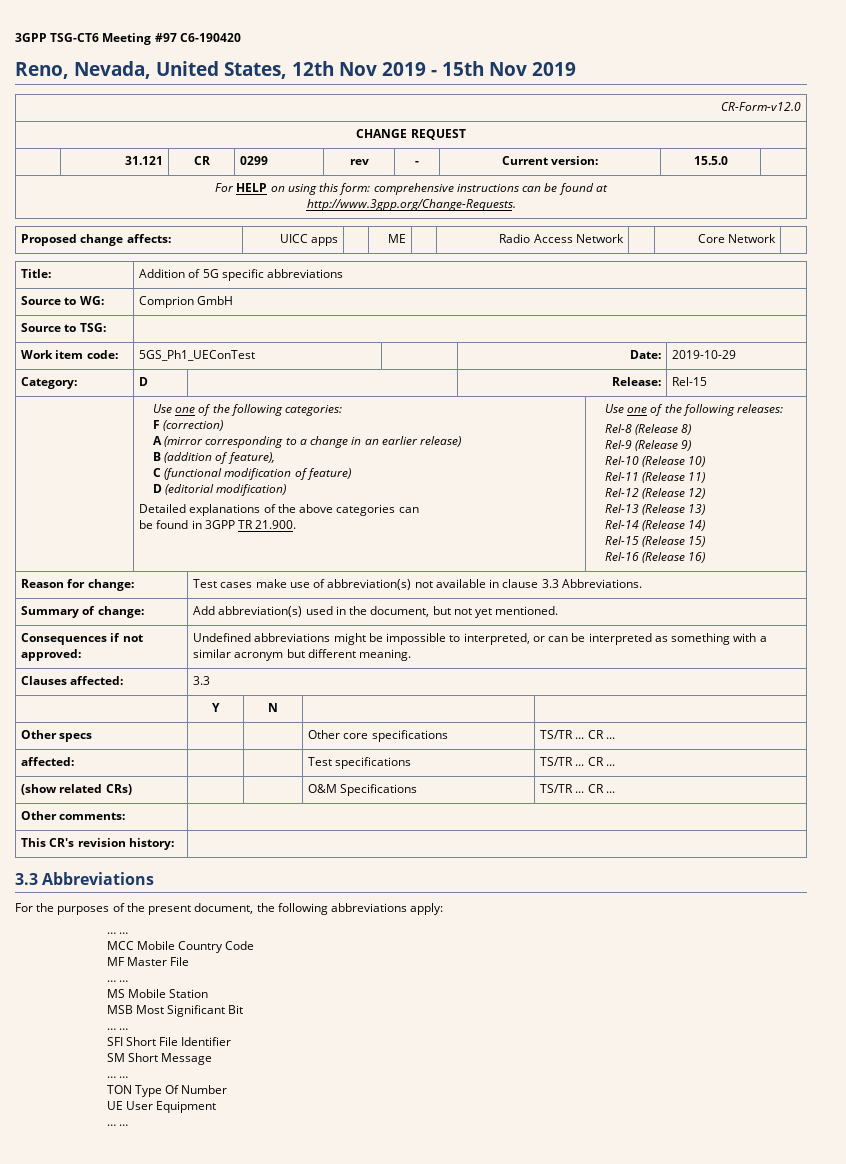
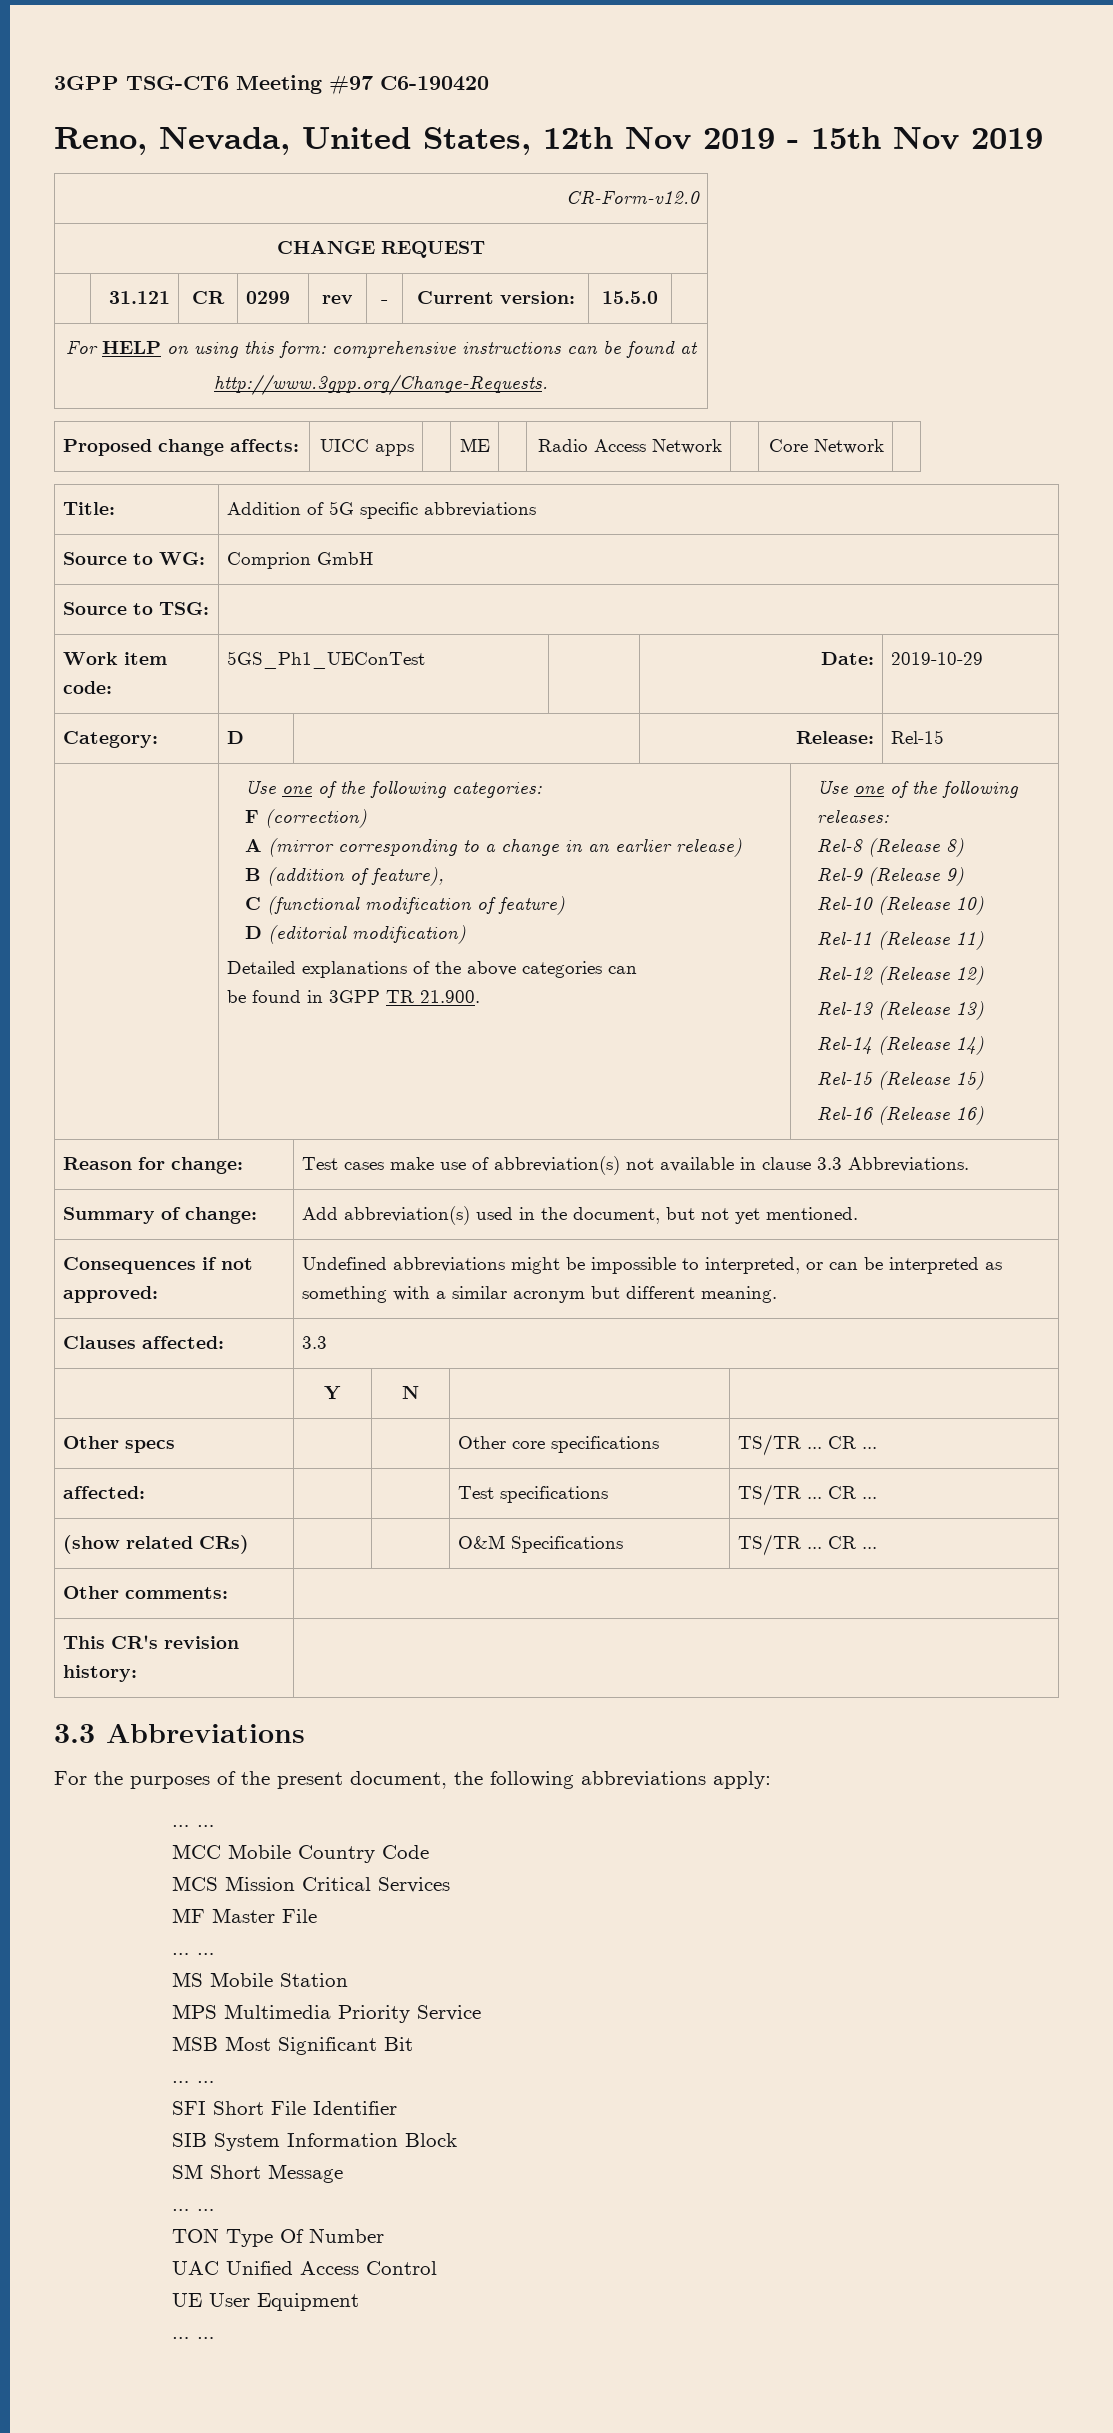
+ MCS Mission Critical Services
+ MPS Multimedia Priority Service
+ SIB System Information Block
+ UAC Unified Access Control

